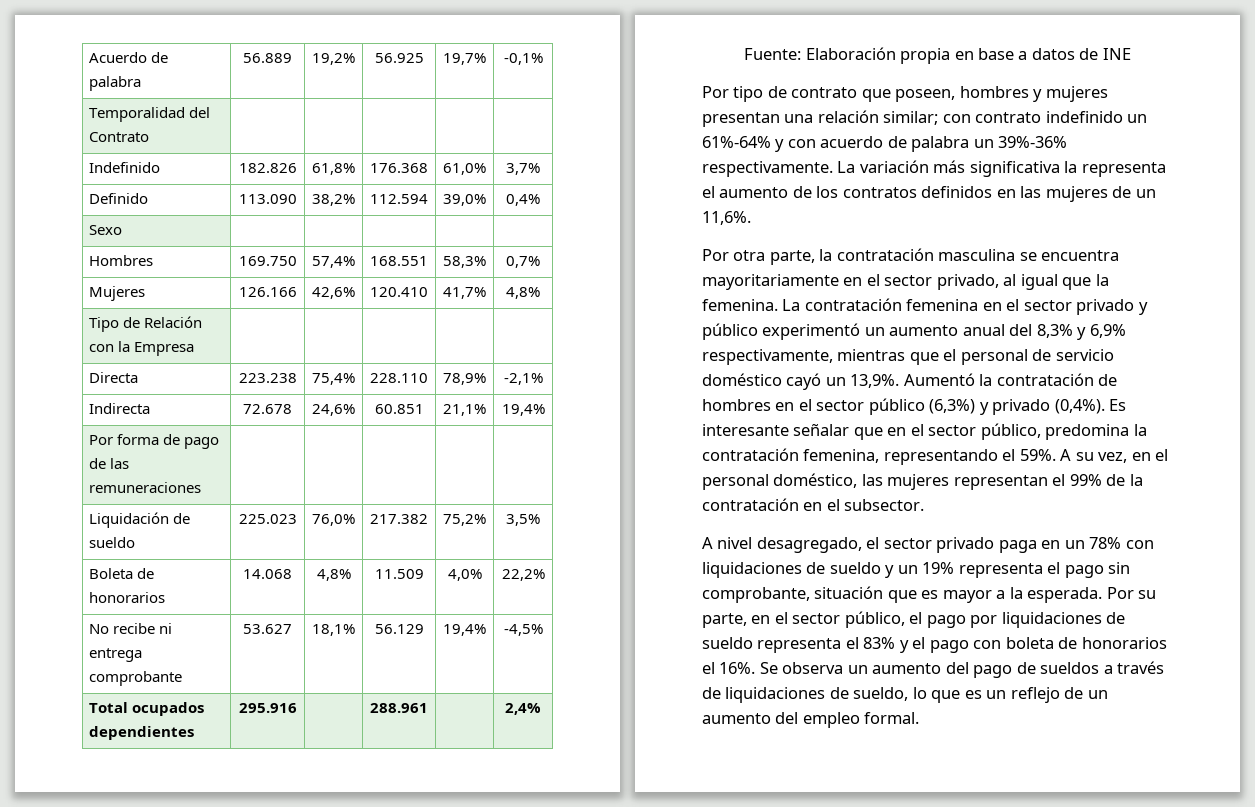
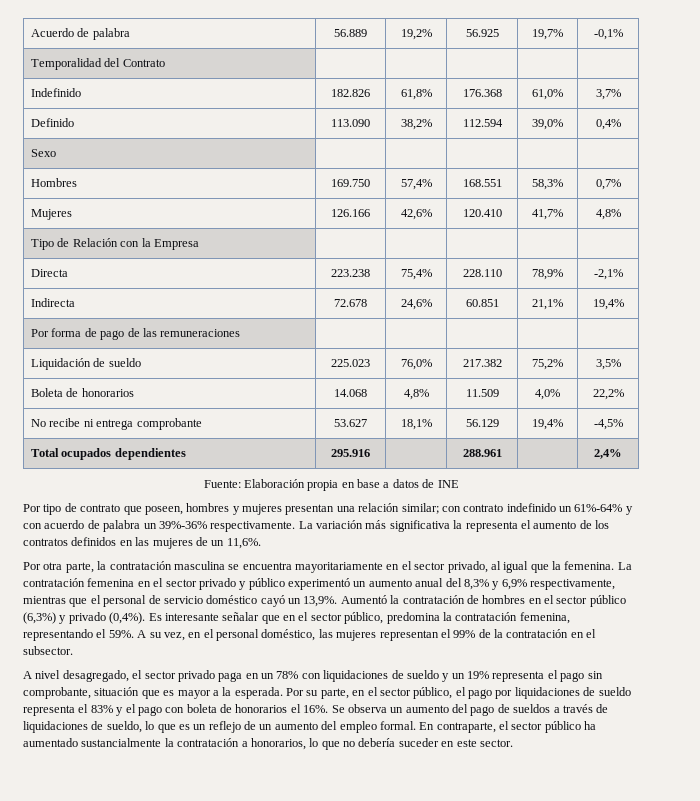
+ En contraparte, el sector público ha aumentado sustancialmente la contratación a honorarios, lo que no debería suceder en este sector.

